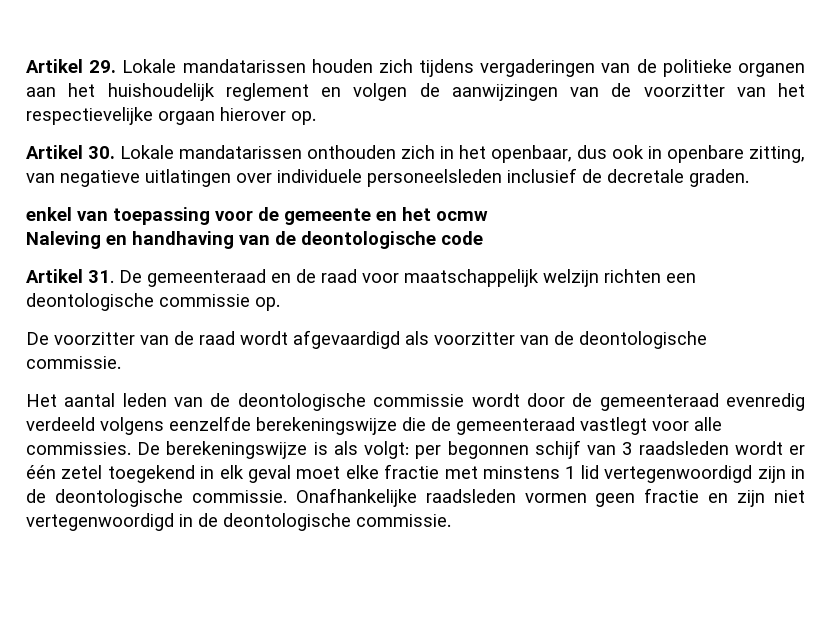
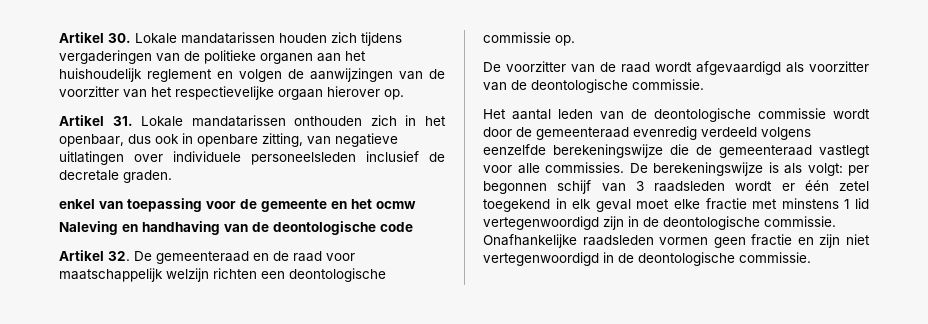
- Artikel 29. Lokale mandatarissen houden zich tijdens vergaderingen van de politieke organen aan het huishoudelijk reglement en volgen de aanwijzingen van de voorzitter van het respectievelijke orgaan hierover op.
+ Artikel 30. Lokale mandatarissen houden zich tijdens vergaderingen van de politieke organen aan het huishoudelijk reglement en volgen de aanwijzingen van de voorzitter van het respectievelijke orgaan hierover op.
- Artikel 30. Lokale mandatarissen onthouden zich in het openbaar, dus ook in openbare zitting, van negatieve uitlatingen over individuele personeelsleden inclusief de decretale graden.
+ Artikel 31. Lokale mandatarissen onthouden zich in het openbaar, dus ook in openbare zitting, van negatieve uitlatingen over individuele personeelsleden inclusief de decretale graden.
- Artikel 31. De gemeenteraad en de raad voor maatschappelijk welzijn richten een deontologische commissie op.
+ Artikel 32. De gemeenteraad en de raad voor maatschappelijk welzijn richten een deontologische commissie op.

